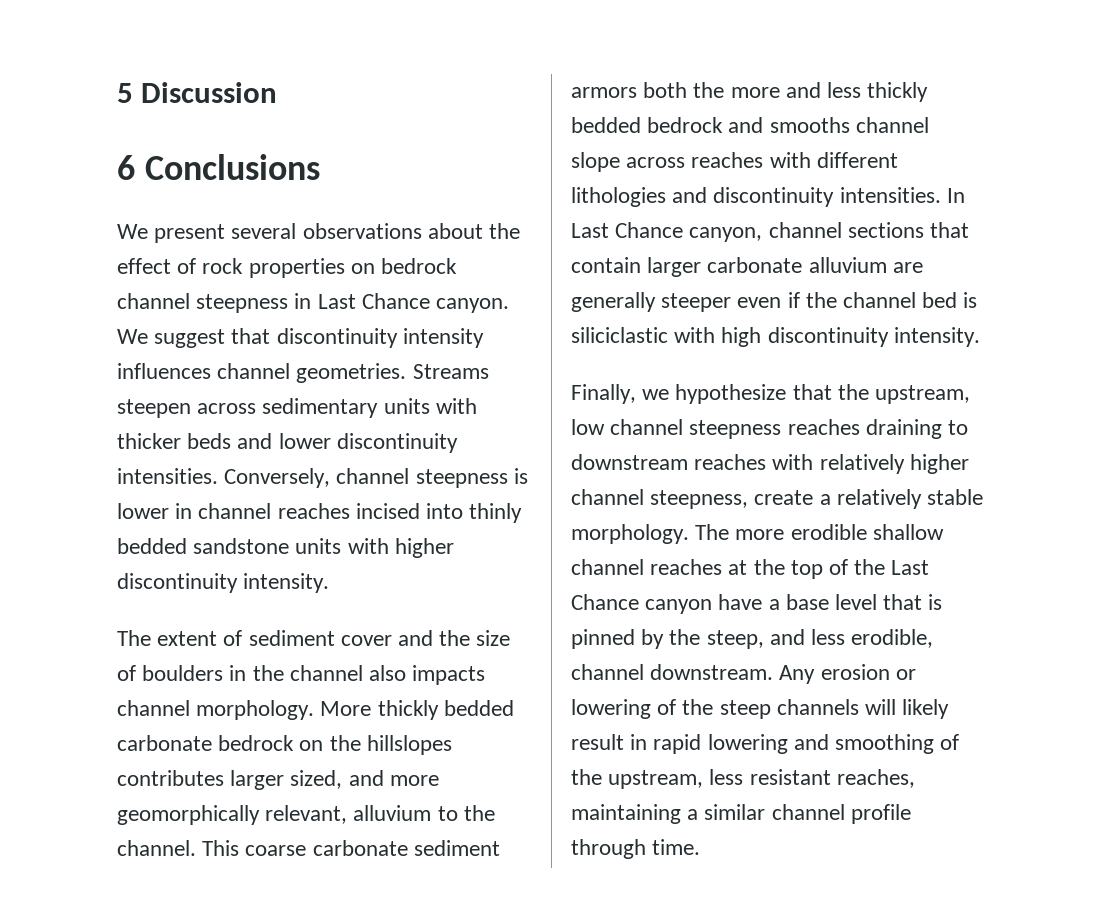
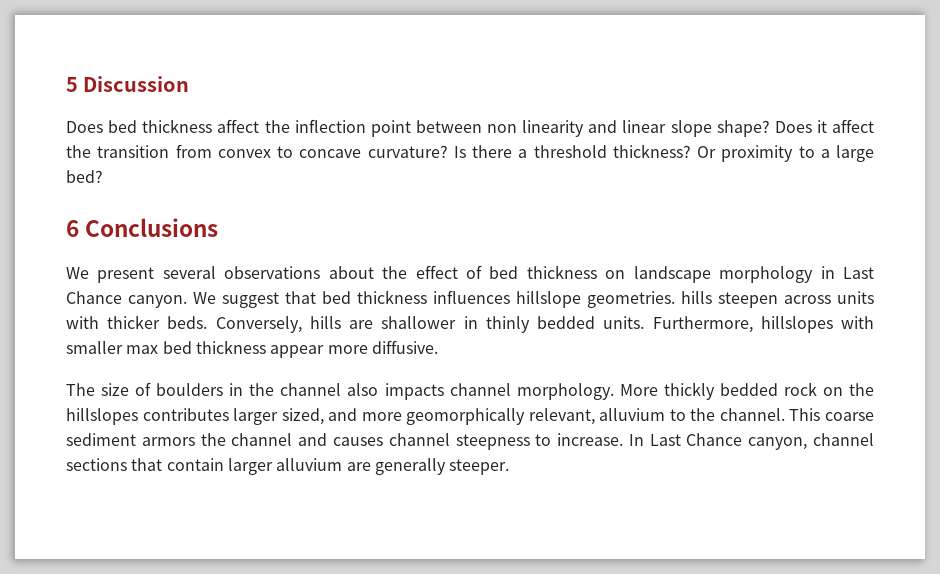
+ Does bed thickness affect the inflection point between non linearity and linear slope shape? Does it affect the transition from convex to concave curvature? Is there a threshold thickness? Or proximity to a large bed?
- We present several observations about the effect of rock properties on bedrock channel steepness in Last Chance canyon.
+ We present several observations about the effect of bed thickness on landscape morphology in Last Chance canyon.
- We suggest that discontinuity intensity influences channel geometries. Streams steepen across sedimentary units with thicker beds and lower discontinuity intensities. Conversely, channel steepness is lower in channel reaches incised into thinly bedded sandstone units with higher discontinuity intensity.
- The extent of sediment cover and the size of boulders in the channel also impacts channel morphology.
+ We suggest that bed thickness influences hillslope geometries. hills steepen across units with thicker beds. Conversely, hills are shallower in thinly bedded units. Furthermore, hillslopes with smaller max bed thickness appear more diffusive.
+ The size of boulders in the channel also impacts channel morphology.
- More thickly bedded carbonate bedrock on the hillslopes contributes larger sized, and more geomorphically relevant, alluvium to the channel.
+ More thickly bedded rock on the hillslopes contributes larger sized, and more geomorphically relevant, alluvium to the channel.
- This coarse carbonate sediment armors both the more and less thickly bedded bedrock and smooths channel slope across reaches with different lithologies and discontinuity intensities.
+ This coarse sediment armors the channel and causes channel steepness to increase.
- In Last Chance canyon, channel sections that contain larger carbonate alluvium are generally steeper even if the channel bed is siliciclastic with high discontinuity intensity.
- Finally, we hypothesize that the upstream, low channel steepness reaches draining to downstream reaches with relatively higher channel steepness, create a relatively stable morphology. The more erodible shallow channel reaches at the top of the Last Chance canyon have a base level that is pinned by the steep, and less erodible, channel downstream. Any erosion or lowering of the steep channels will likely result in rapid lowering and smoothing of the upstream, less resistant reaches, maintaining a similar channel profile through time.
+ In Last Chance canyon, channel sections that contain larger alluvium are generally steeper.

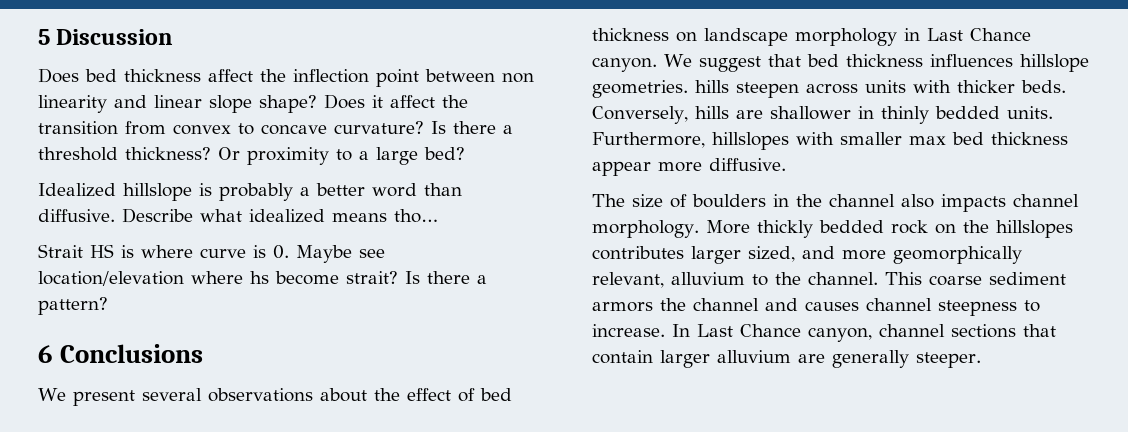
+ Idealized hillslope is probably a better word than diffusive. Describe what idealized means tho…
+ Strait HS is where curve is 0. Maybe see location/elevation where hs become strait? Is there a pattern?

